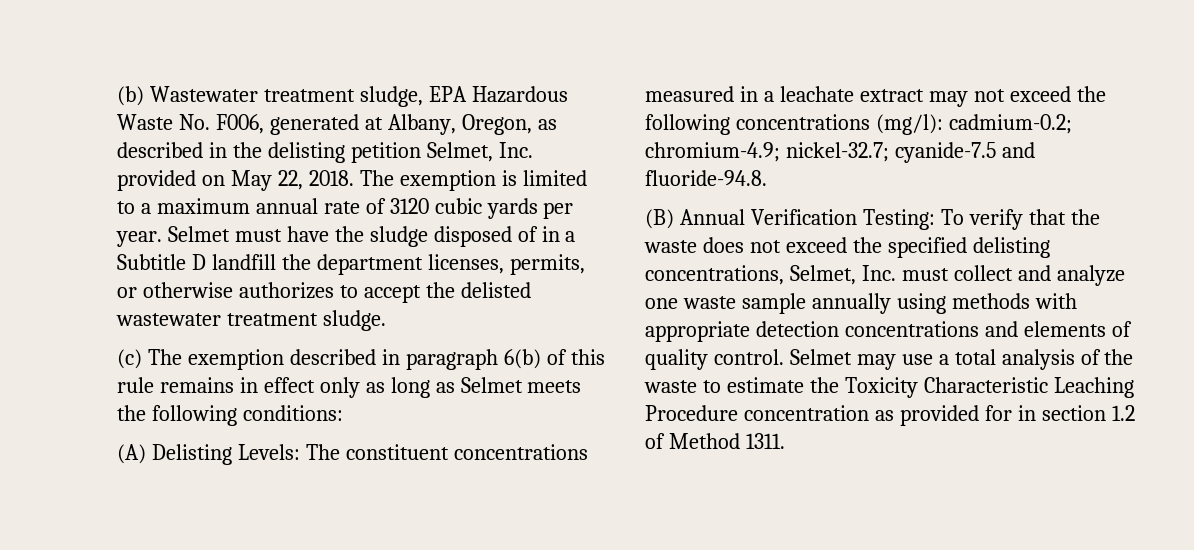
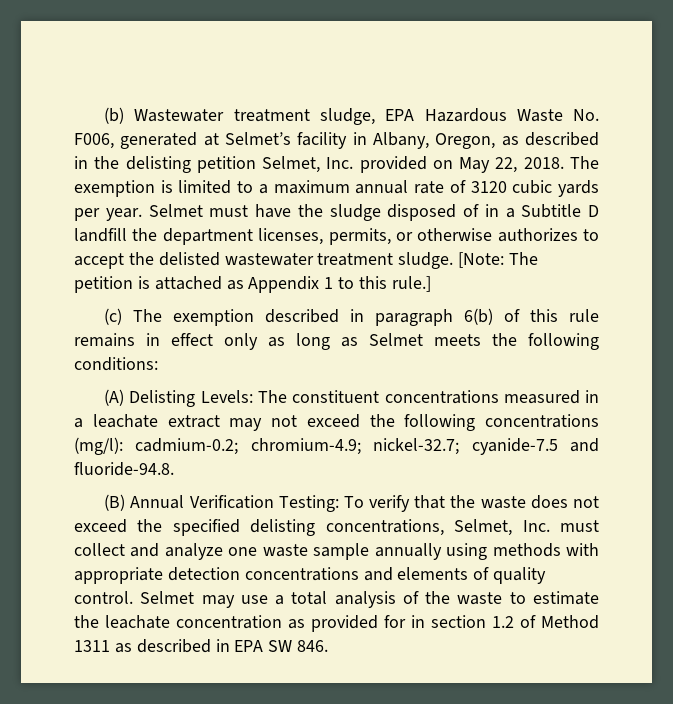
- (b) Wastewater treatment sludge, EPA Hazardous Waste No. F006, generated at Albany, Oregon, as described in the delisting petition Selmet, Inc. provided on May 22, 2018.
+ (b) Wastewater treatment sludge, EPA Hazardous Waste No. F006, generated at Selmet’s facility in Albany, Oregon, as described in the delisting petition Selmet, Inc. provided on May 22, 2018.
+ [Note: The petition is attached as Appendix 1 to this rule.]
- Selmet may use a total analysis of the waste to estimate the Toxicity Characteristic Leaching Procedure concentration as provided for in section 1.2 of Method 1311.
+ Selmet may use a total analysis of the waste to estimate the leachate concentration as provided for in section 1.2 of Method 1311 as described in EPA SW 846.

